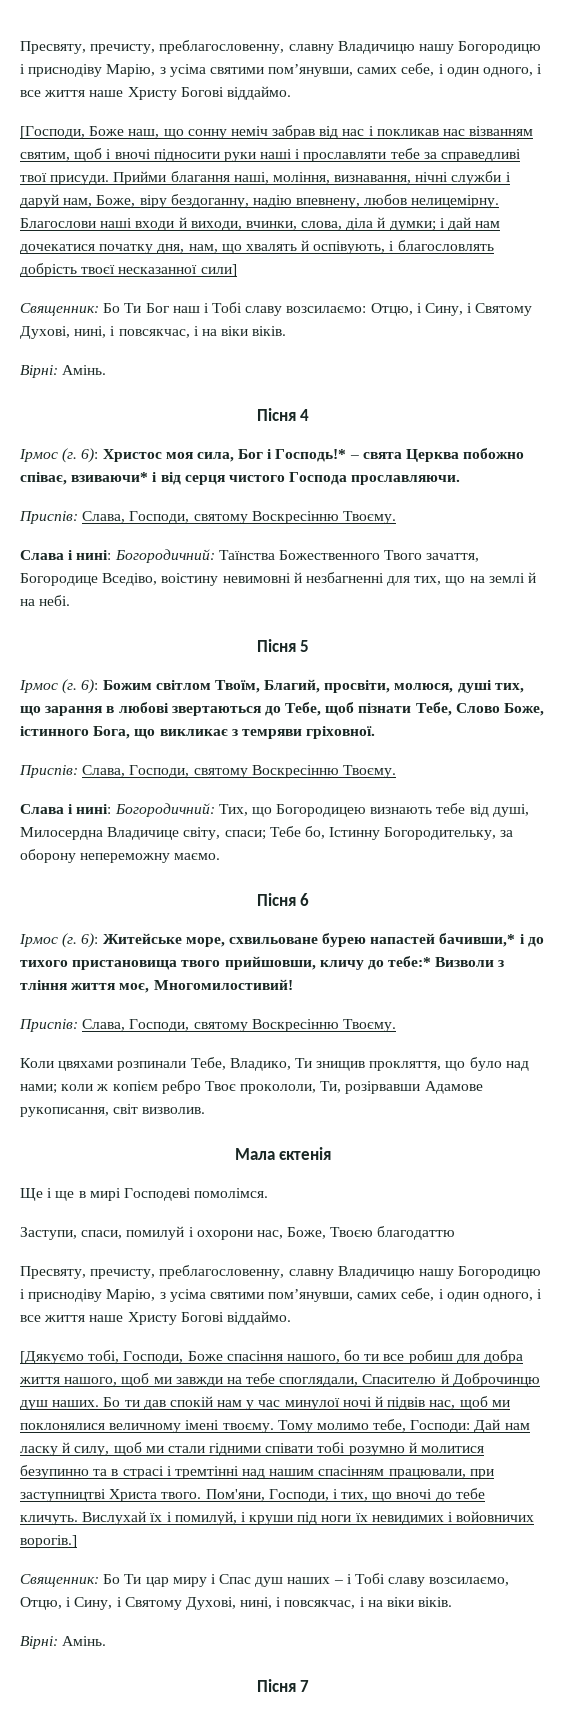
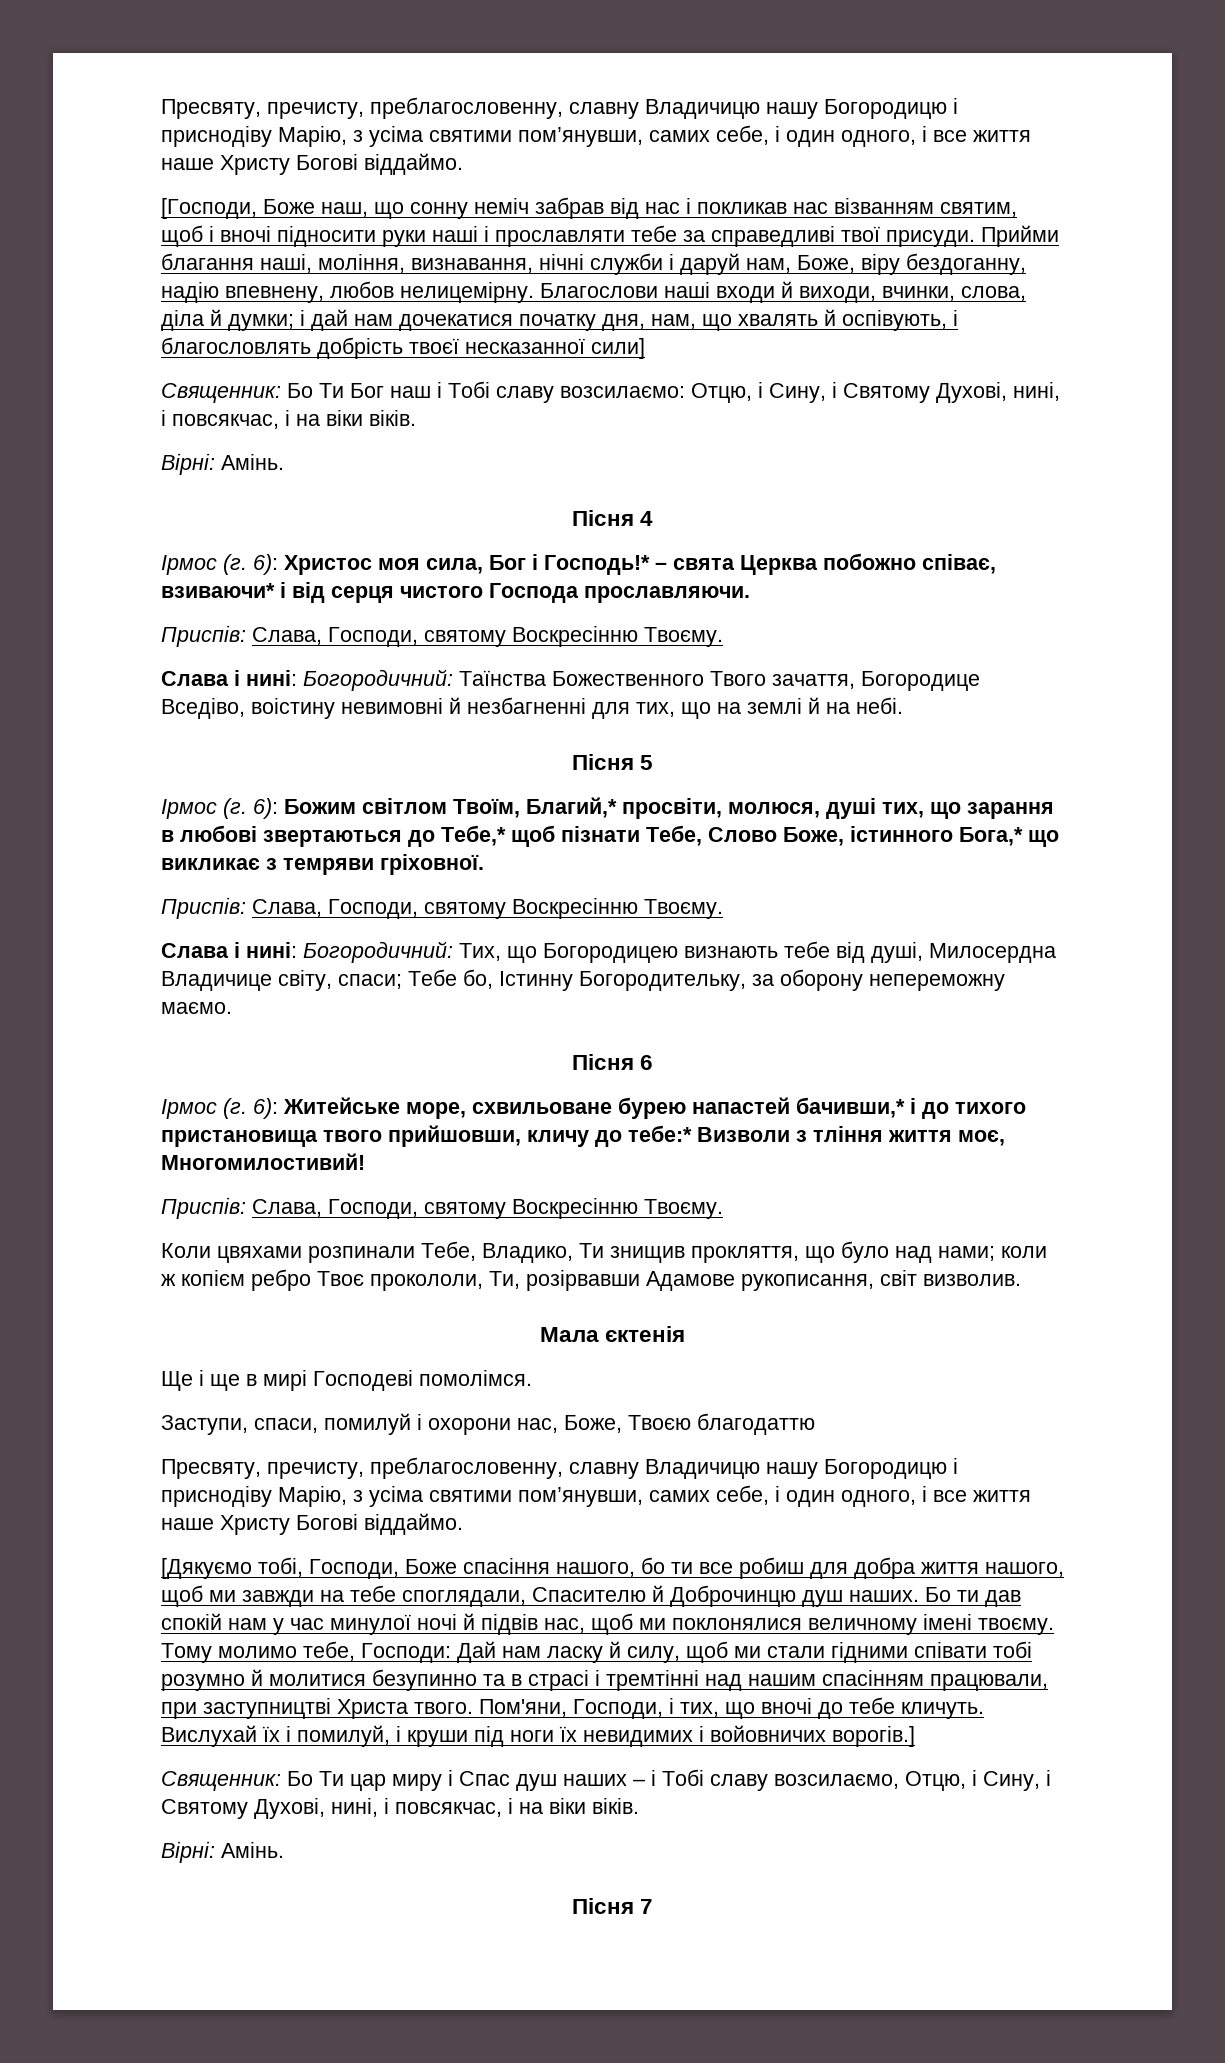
- Ірмос (г. 6): Божим світлом Твоїм, Благий, просвіти, молюся, душі тих, що зарання в любові звертаються до Тебе, щоб пізнати Тебе, Слово Боже, істинного Бога, що викликає з темряви гріховної.
+ Ірмос (г. 6): Божим світлом Твоїм, Благий,* просвіти, молюся, душі тих, що зарання в любові звертаються до Тебе,* щоб пізнати Тебе, Слово Боже, істинного Бога,* що викликає з темряви гріховної.

